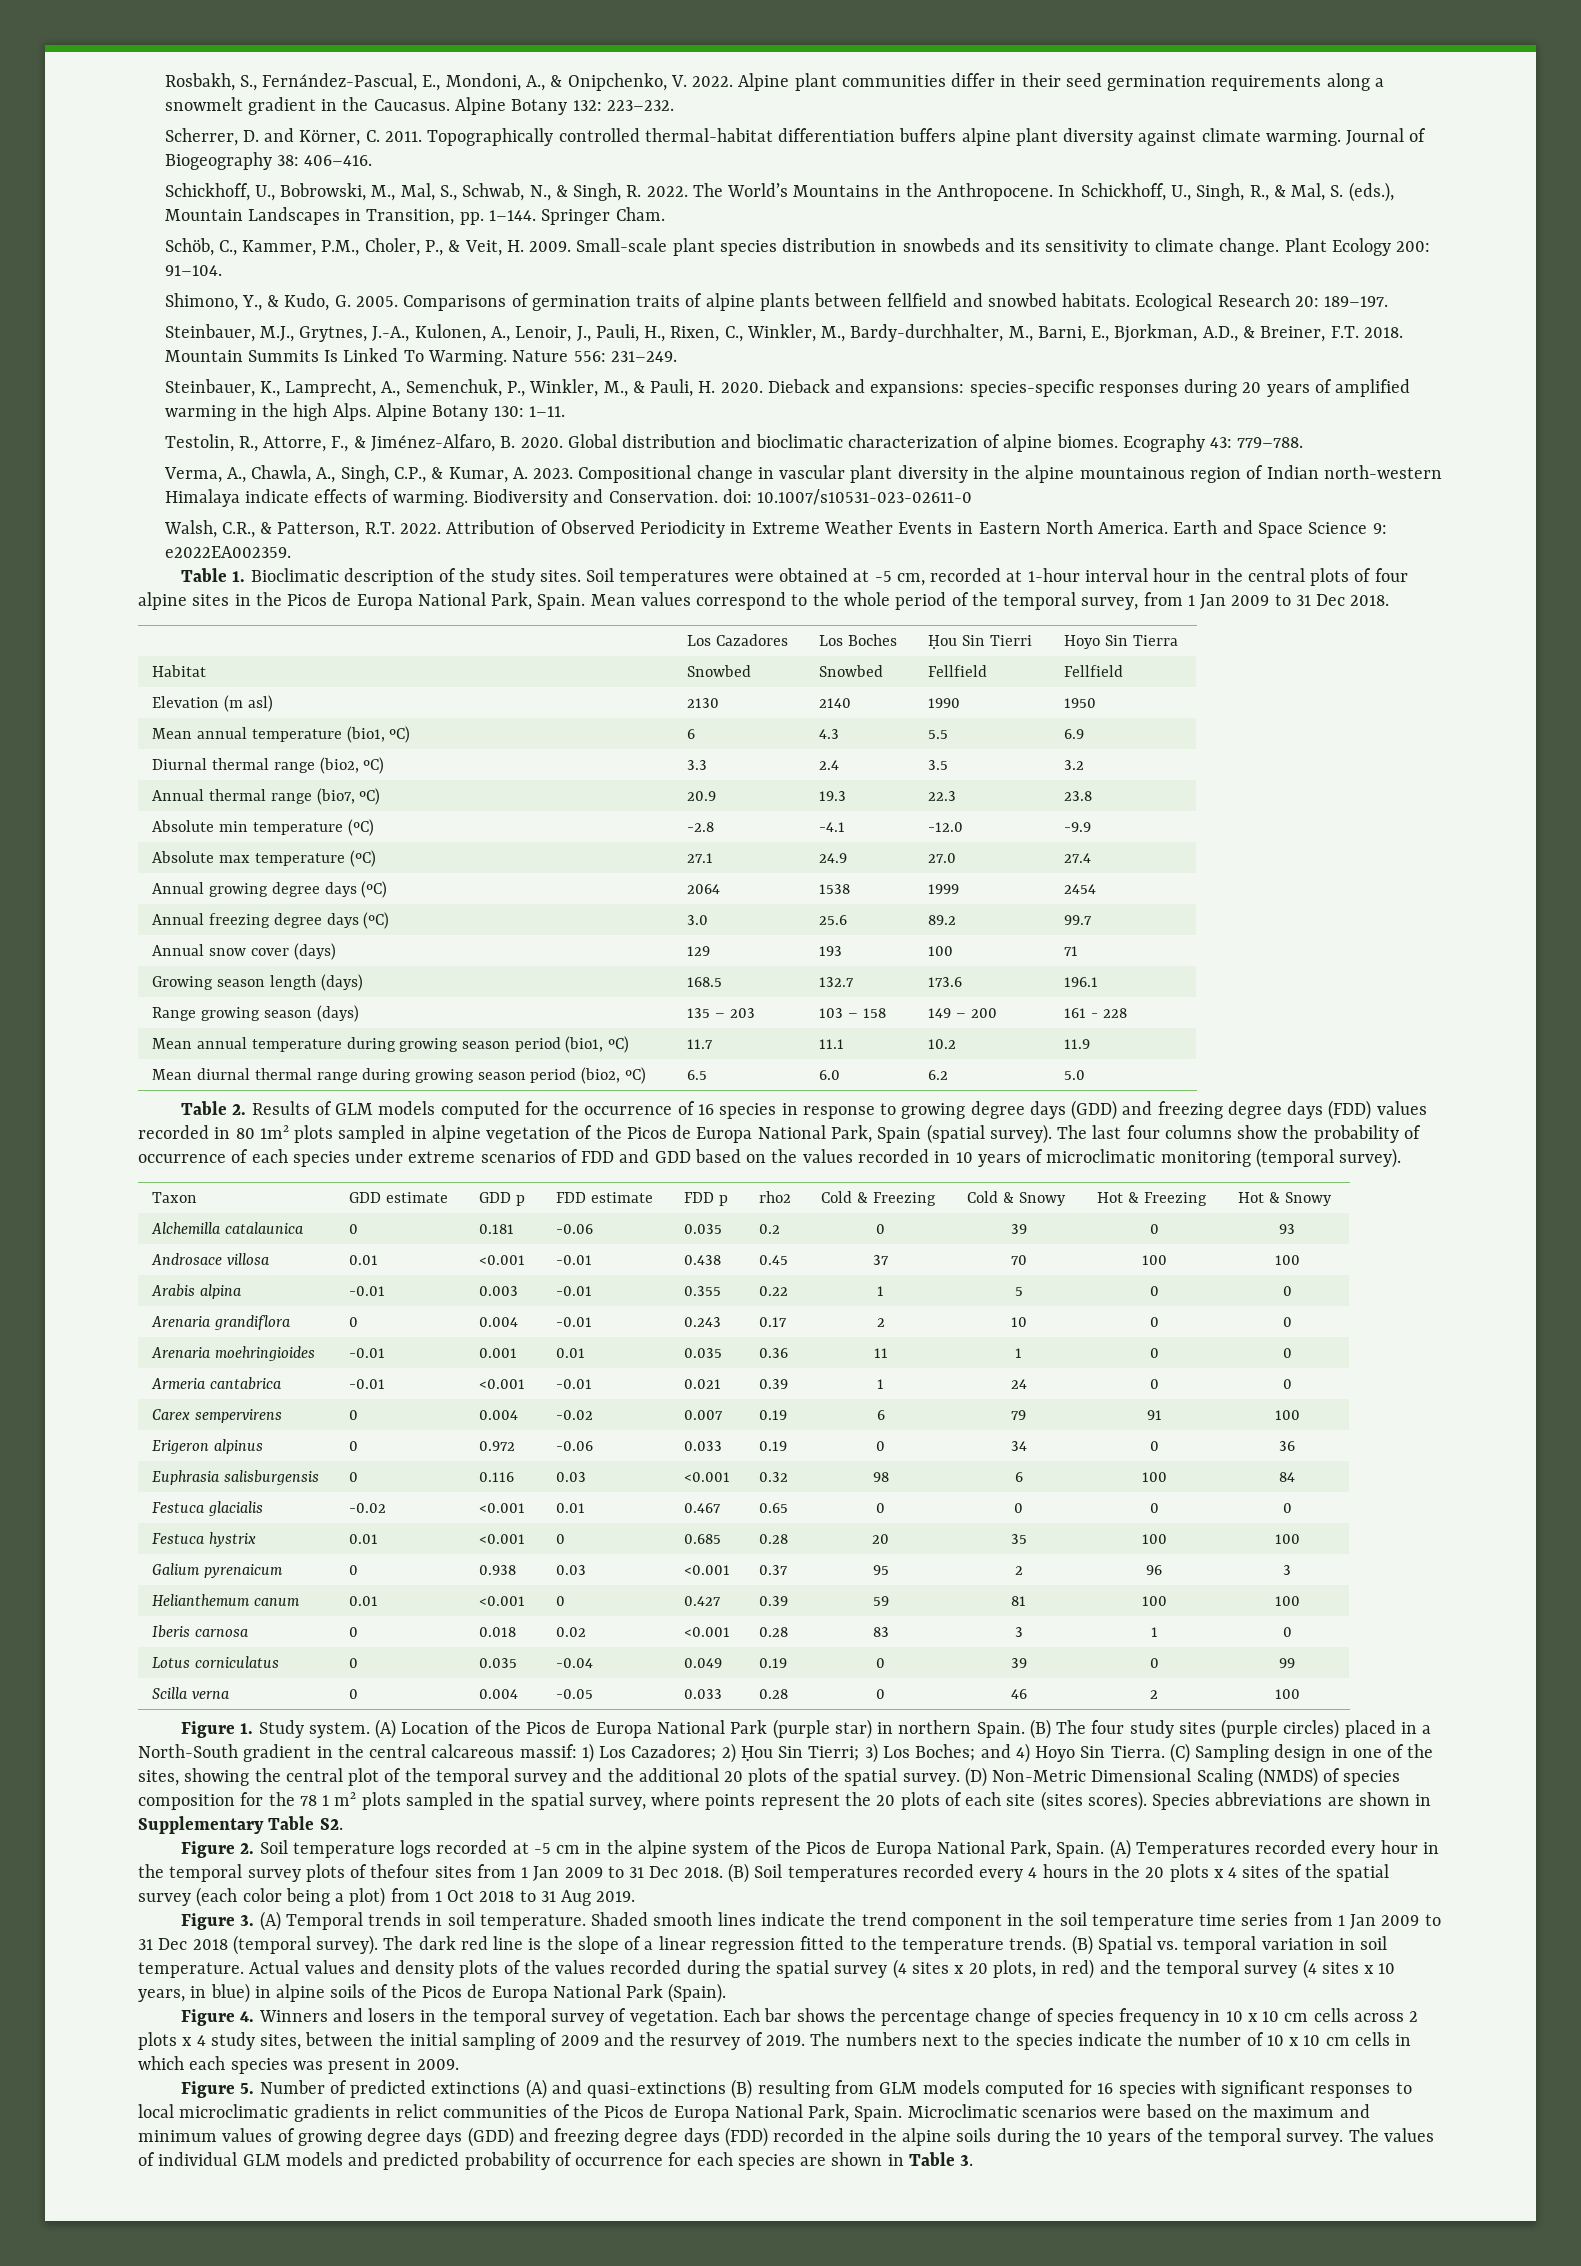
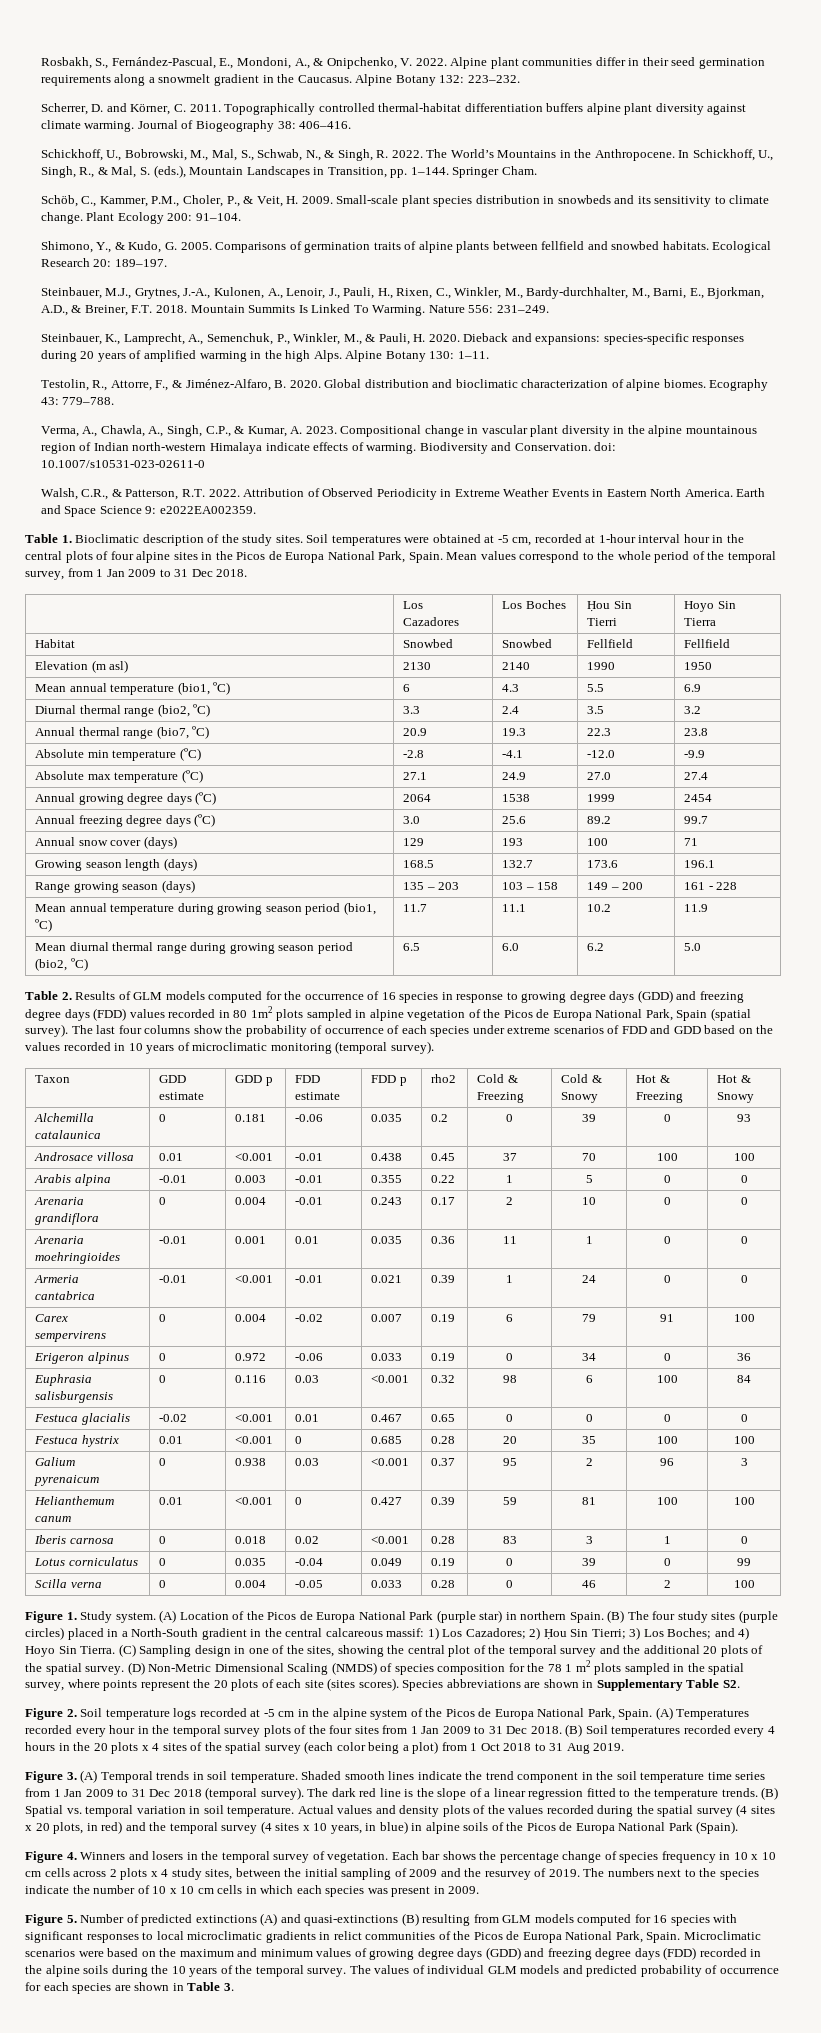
- (A) Temperatures recorded every hour in the temporal survey plots of thefour sites from 1 Jan 2009 to 31 Dec 2018.
+ (A) Temperatures recorded every hour in the temporal survey plots of the four sites from 1 Jan 2009 to 31 Dec 2018.

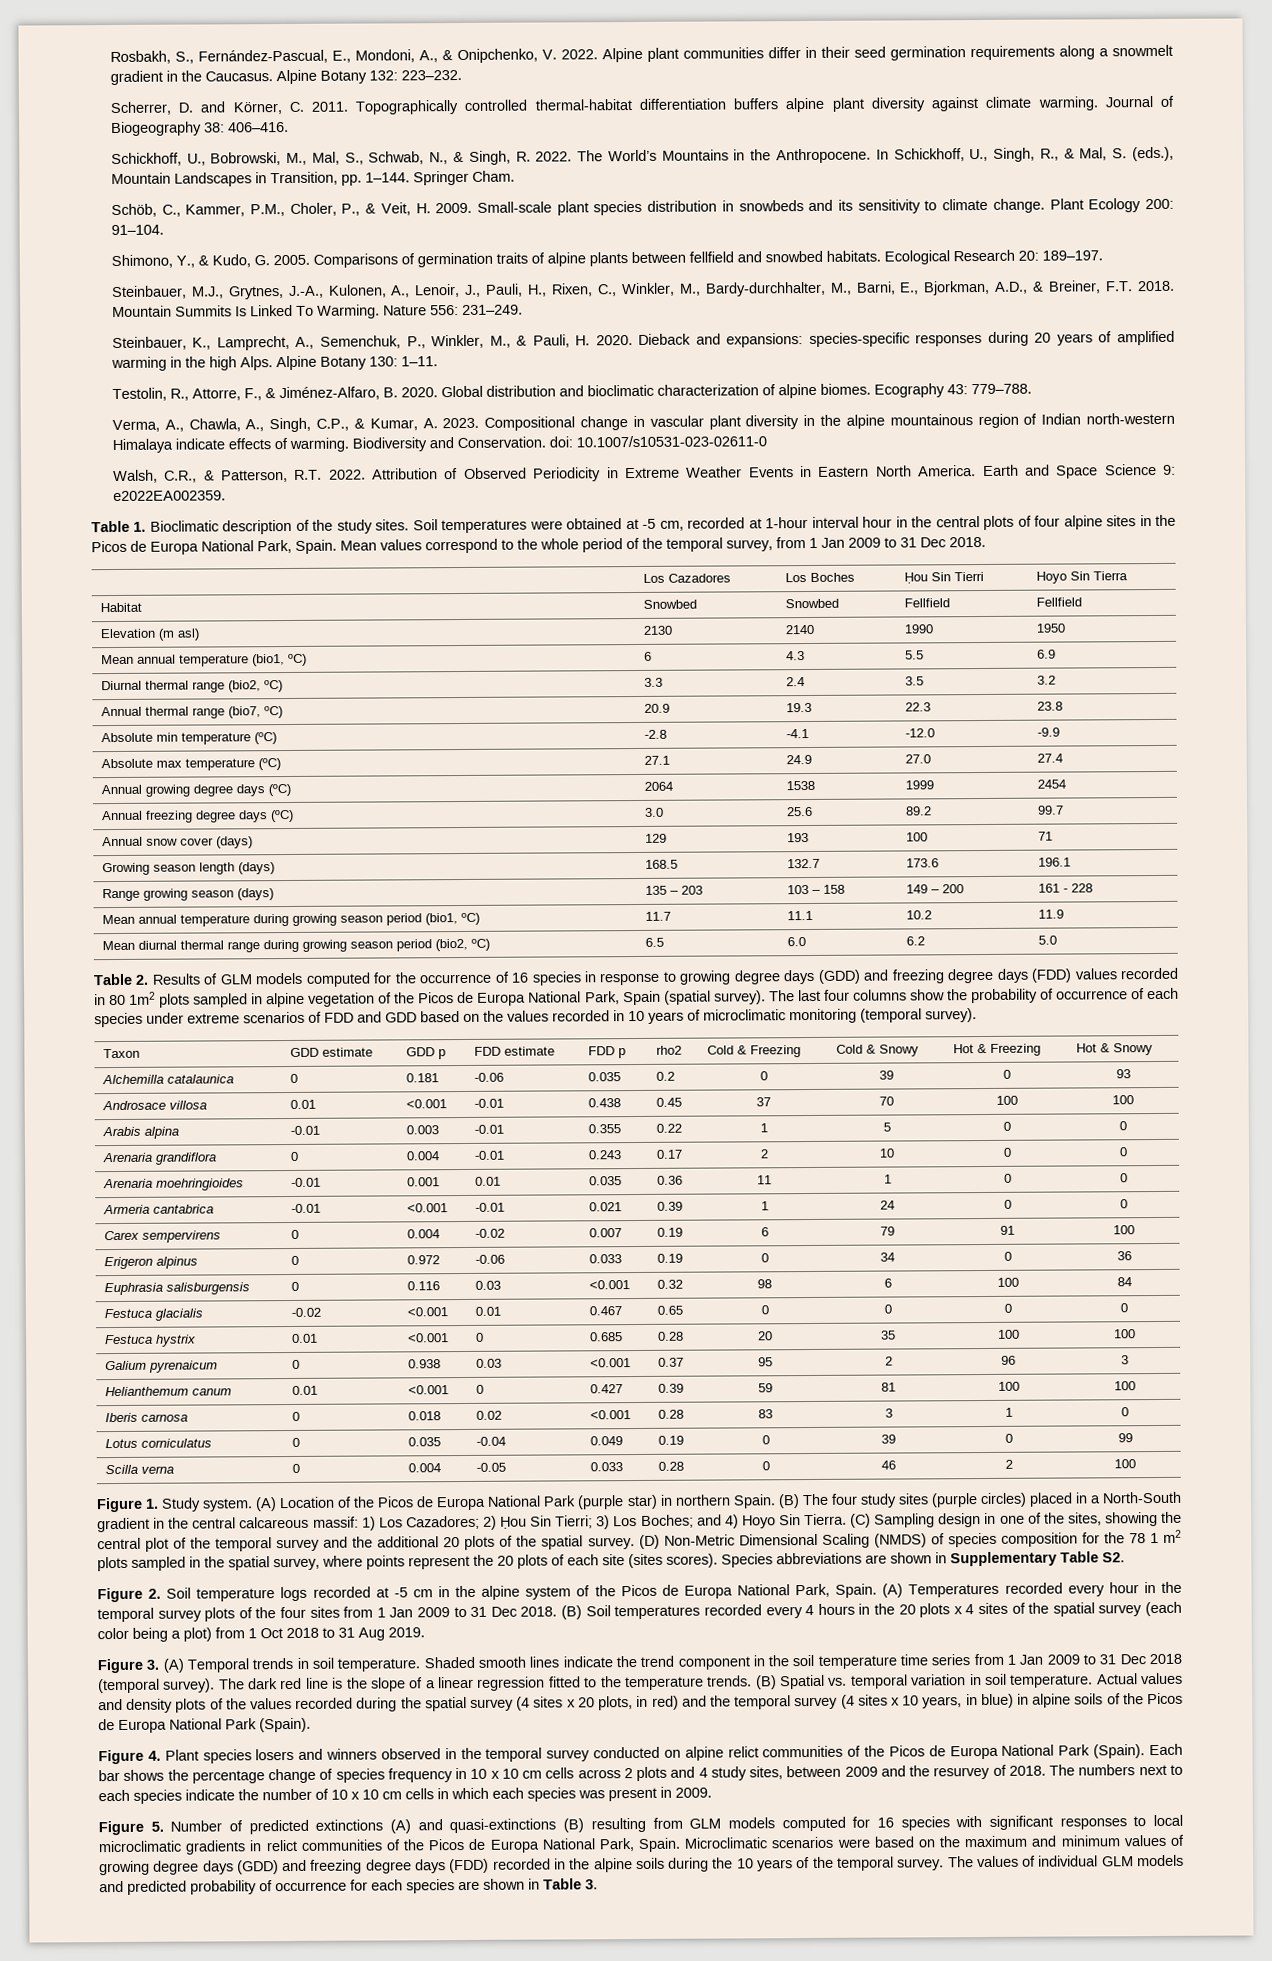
- Figure 4. Winners and losers in the temporal survey of vegetation.
+ Figure 4. Plant species losers and winners observed in the temporal survey conducted on alpine relict communities of the Picos de Europa National Park (Spain).
- Each bar shows the percentage change of species frequency in 10 x 10 cm cells across 2 plots x 4 study sites, between the initial sampling of 2009 and the resurvey of 2019.
+ Each bar shows the percentage change of species frequency in 10 x 10 cm cells across 2 plots and 4 study sites, between 2009 and the resurvey of 2018.
- The numbers next to the species indicate the number of 10 x 10 cm cells in which each species was present in 2009.
+ The numbers next to each species indicate the number of 10 x 10 cm cells in which each species was present in 2009.

